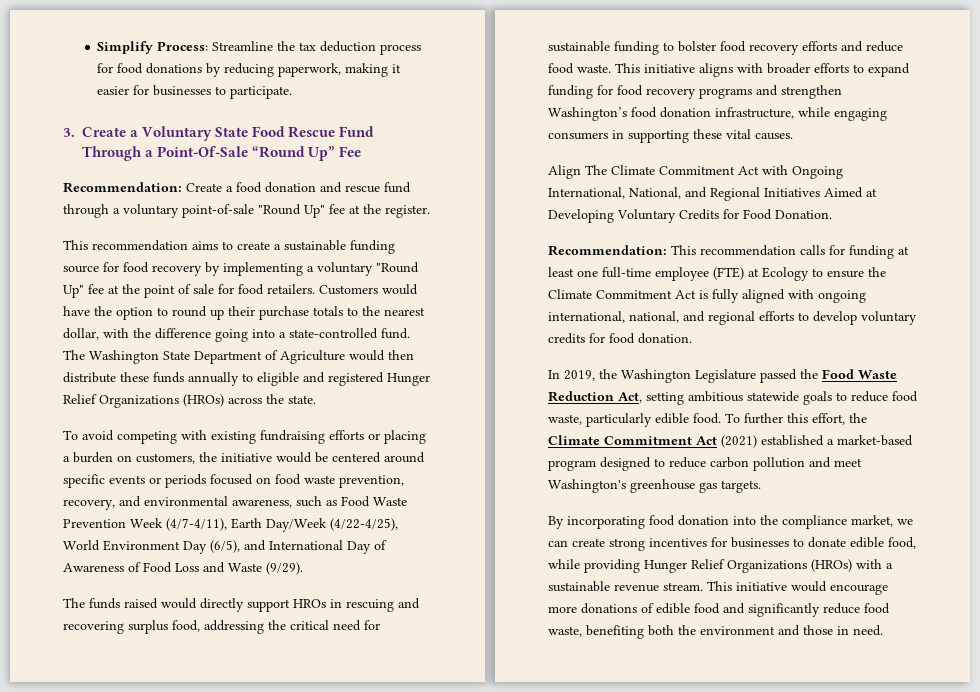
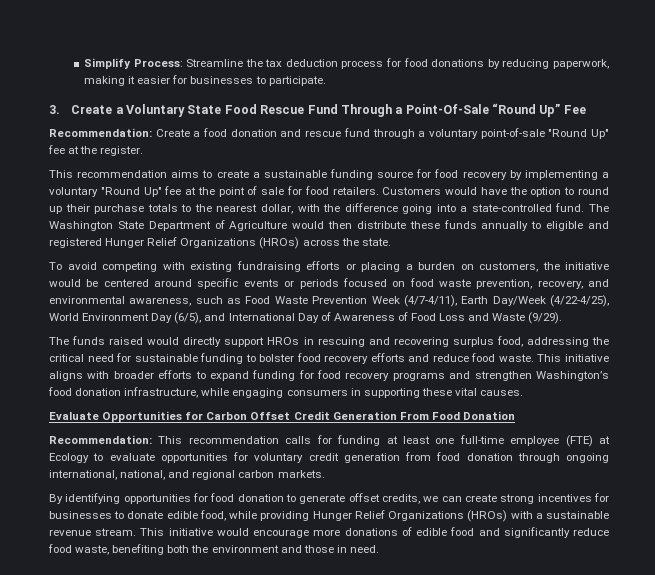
- Align The Climate Commitment Act with Ongoing International, National, and Regional Initiatives Aimed at Developing Voluntary Credits for Food Donation.
+ Evaluate Opportunities for Carbon Offset Credit Generation From Food Donation
- Recommendation: This recommendation calls for funding at least one full-time employee (FTE) at Ecology to ensure the Climate Commitment Act is fully aligned with ongoing international, national, and regional efforts to develop voluntary credits for food donation.
- In 2019, the Washington Legislature passed the Food Waste Reduction Act, setting ambitious statewide goals to reduce food waste, particularly edible food. To further this effort, the Climate Commitment Act (2021) established a market-based program designed to reduce carbon pollution and meet Washington's greenhouse gas targets.
- By incorporating food donation into the compliance market, we can create strong incentives for businesses to donate edible food, while providing Hunger Relief Organizations (HROs) with a sustainable revenue stream.
+ Recommendation: This recommendation calls for funding at least one full-time employee (FTE) at Ecology to evaluate opportunities for voluntary credit generation from food donation through ongoing international, national, and regional carbon markets.
+ By identifying opportunities for food donation to generate offset credits, we can create strong incentives for businesses to donate edible food, while providing Hunger Relief Organizations (HROs) with a sustainable revenue stream.

